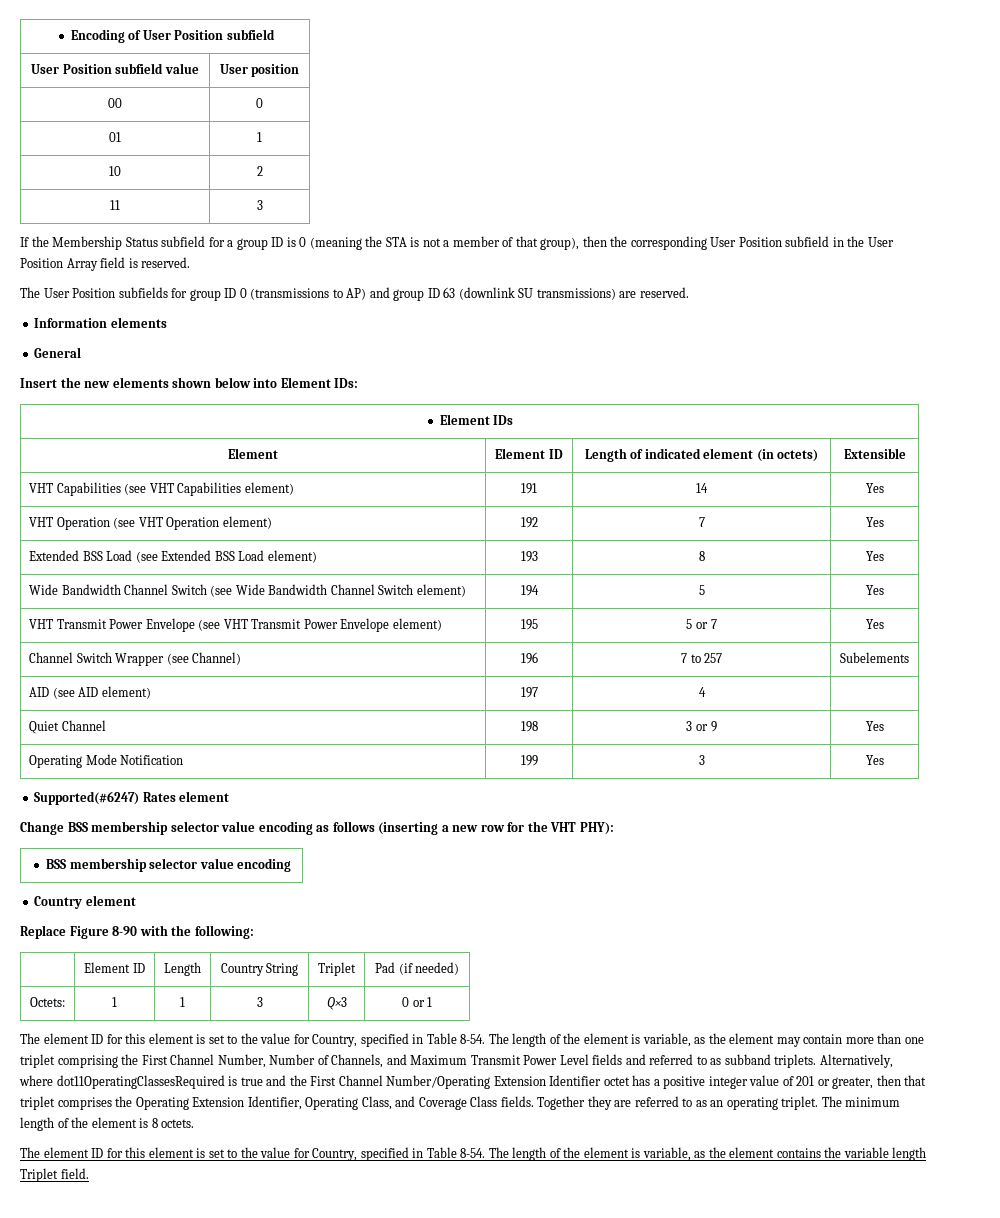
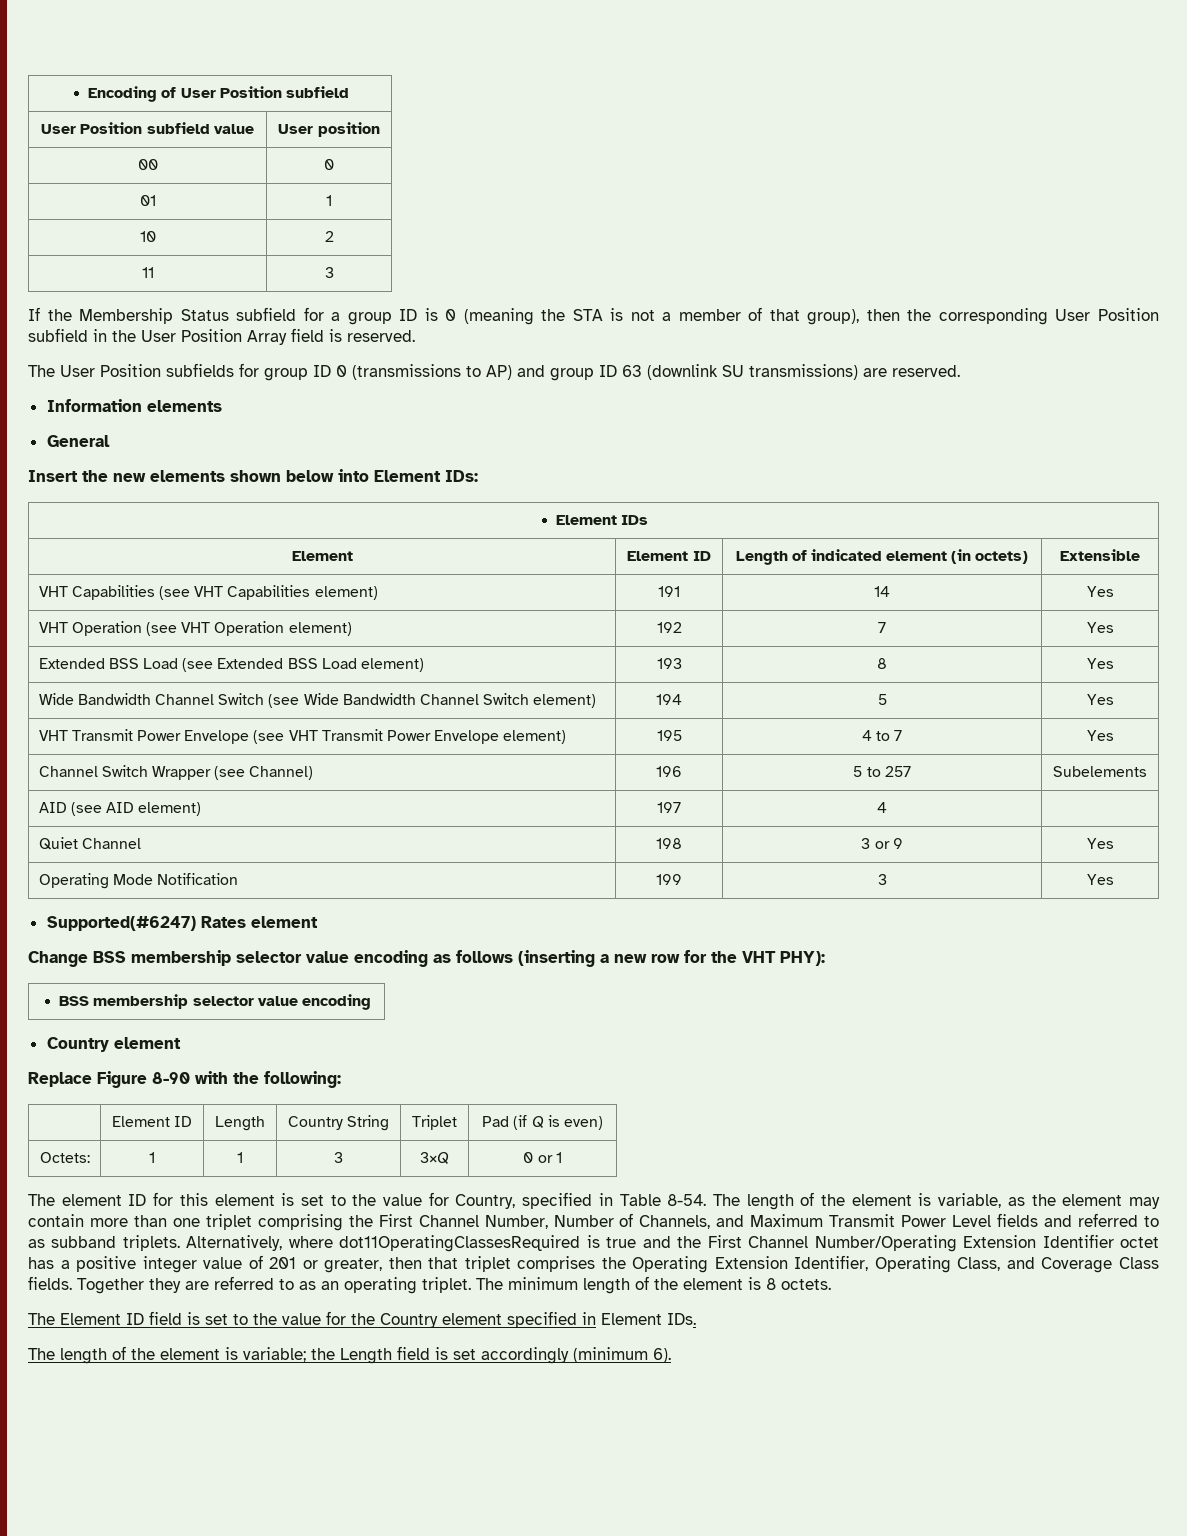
- VHT Transmit Power Envelope (see VHT Transmit Power Envelope element) | 195 | 5 or 7 | Yes
+ VHT Transmit Power Envelope (see VHT Transmit Power Envelope element) | 195 | 4 to 7 | Yes
- Channel Switch Wrapper (see Channel) | 196 | 7 to 257 | Subelements
+ Channel Switch Wrapper (see Channel) | 196 | 5 to 257 | Subelements
- | Element ID | Length | Country String | Triplet | Pad (if needed)
+ | Element ID | Length | Country String | Triplet | Pad (if Q is even)
- Octets: | 1 | 1 | 3 | Q×3 | 0 or 1
+ Octets: | 1 | 1 | 3 | 3×Q | 0 or 1
- The element ID for this element is set to the value for Country, specified in Table 8-54. The length of the element is variable, as the element contains the variable length Triplet field.
+ The Element ID field is set to the value for the Country element specified in Element IDs.
+ The length of the element is variable; the Length field is set accordingly (minimum 6).

